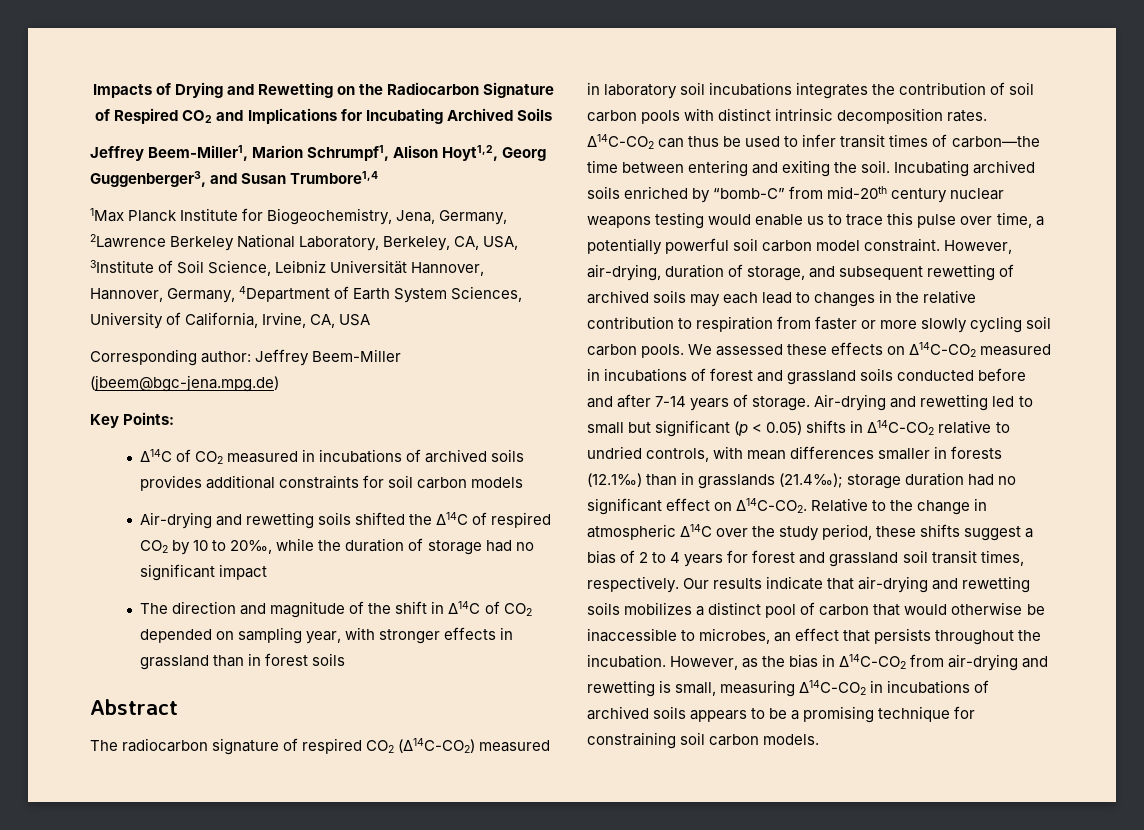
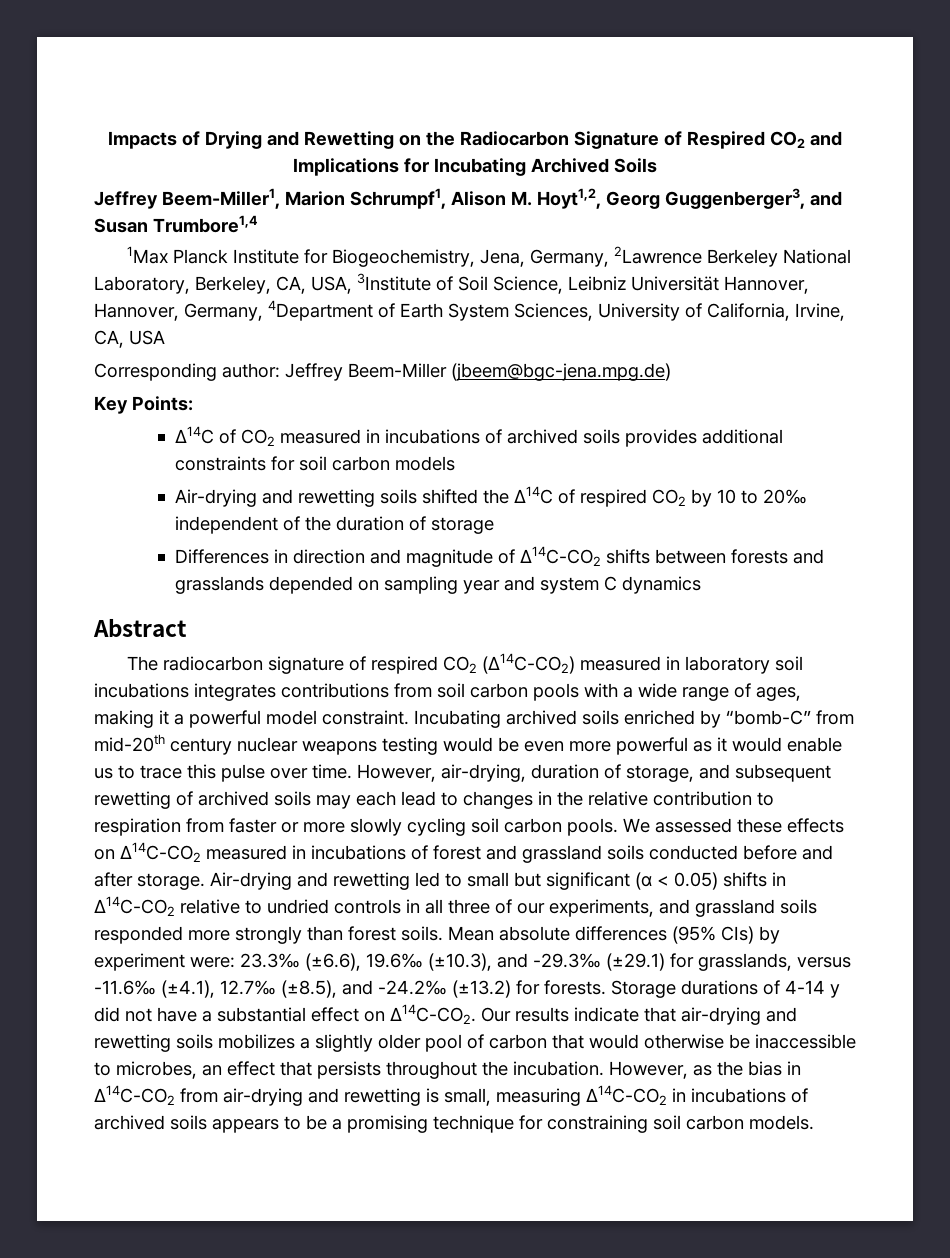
- Jeffrey Beem-Miller1, Marion Schrumpf1, Alison Hoyt1,2, Georg Guggenberger3, and Susan Trumbore1,4
+ Jeffrey Beem-Miller1, Marion Schrumpf1, Alison M. Hoyt1,2, Georg Guggenberger3, and Susan Trumbore1,4
- Air-drying and rewetting soils shifted the ∆14C of respired CO2 by 10 to 20‰, while the duration of storage had no significant impact
- The direction and magnitude of the shift in ∆14C of CO2 depended on sampling year, with stronger effects in grassland than in forest soils
+ Air-drying and rewetting soils shifted the ∆14C of respired CO2 by 10 to 20‰ independent of the duration of storage
+ Differences in direction and magnitude of ∆14C-CO2 shifts between forests and grasslands depended on sampling year and system C dynamics
- The radiocarbon signature of respired CO2 (∆14C-CO2) measured in laboratory soil incubations integrates the contribution of soil carbon pools with distinct intrinsic decomposition rates. ∆14C-CO2 can thus be used to infer transit times of carbon—the time between entering and exiting the soil.
+ The radiocarbon signature of respired CO2 (∆14C-CO2) measured in laboratory soil incubations integrates contributions from soil carbon pools with a wide range of ages, making it a powerful model constraint.
- Incubating archived soils enriched by “bomb-C” from mid-20th century nuclear weapons testing would enable us to trace this pulse over time, a potentially powerful soil carbon model constraint.
+ Incubating archived soils enriched by “bomb-C” from mid-20th century nuclear weapons testing would be even more powerful as it would enable us to trace this pulse over time.
- We assessed these effects on ∆14C-CO2 measured in incubations of forest and grassland soils conducted before and after 7-14 years of storage.
+ We assessed these effects on ∆14C-CO2 measured in incubations of forest and grassland soils conducted before and after storage.
- Air-drying and rewetting led to small but significant (p < 0.05) shifts in ∆14C-CO2 relative to undried controls, with mean differences smaller in forests (12.1‰) than in grasslands (21.4‰); storage duration had no significant effect on ∆14C-CO2. Relative to the change in atmospheric ∆14C over the study period, these shifts suggest a bias of 2 to 4 years for forest and grassland soil transit times, respectively.
+ Air-drying and rewetting led to small but significant (α < 0.05) shifts in ∆14C-CO2 relative to undried controls in all three of our experiments, and grassland soils responded more strongly than forest soils. Mean absolute differences (95% CIs) by experiment were: 23.3‰ (±6.6), 19.6‰ (±10.3), and -29.3‰ (±29.1) for grasslands, versus -11.6‰ (±4.1), 12.7‰ (±8.5), and -24.2‰ (±13.2) for forests. Storage durations of 4-14 y did not have a substantial effect on ∆14C-CO2.
- Our results indicate that air-drying and rewetting soils mobilizes a distinct pool of carbon that would otherwise be inaccessible to microbes, an effect that persists throughout the incubation.
+ Our results indicate that air-drying and rewetting soils mobilizes a slightly older pool of carbon that would otherwise be inaccessible to microbes, an effect that persists throughout the incubation.

